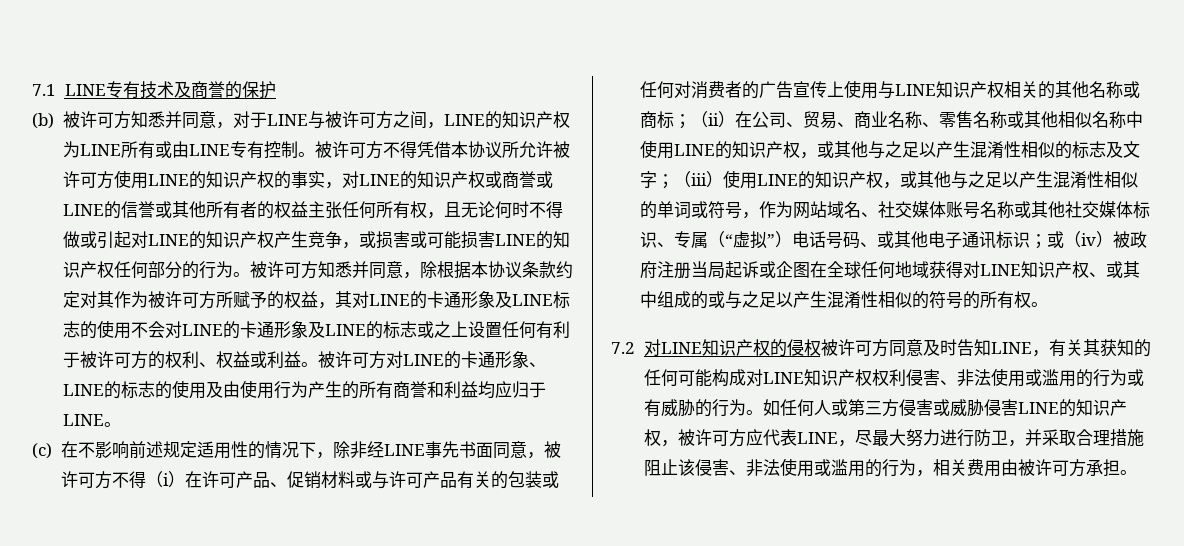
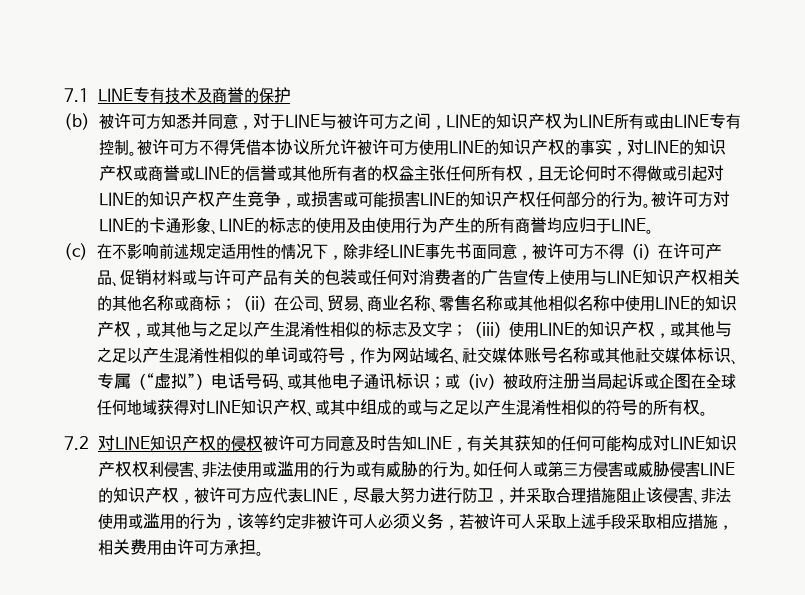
- 被许可方知悉并同意，除根据本协议条款约定对其作为被许可方所赋予的权益，其对LINE的卡通形象及LINE标志的使用不会对LINE的卡通形象及LINE的标志或之上设置任何有利于被许可方的权利、权益或利益。被许可方对LINE的卡通形象、LINE的标志的使用及由使用行为产生的所有商誉和利益均应归于LINE。
+ 被许可方对LINE的卡通形象、LINE的标志的使用及由使用行为产生的所有商誉均应归于LINE。
- 如任何人或第三方侵害或威胁侵害LINE的知识产权，被许可方应代表LINE，尽最大努力进行防卫，并采取合理措施阻止该侵害、非法使用或滥用的行为，相关费用由被许可方承担。
+ 如任何人或第三方侵害或威胁侵害LINE的知识产权，被许可方应代表LINE，尽最大努力进行防卫，并采取合理措施阻止该侵害、非法使用或滥用的行为，该等约定非被许可人必须义务，若被许可人采取上述手段采取相应措施，相关费用由许可方承担。

